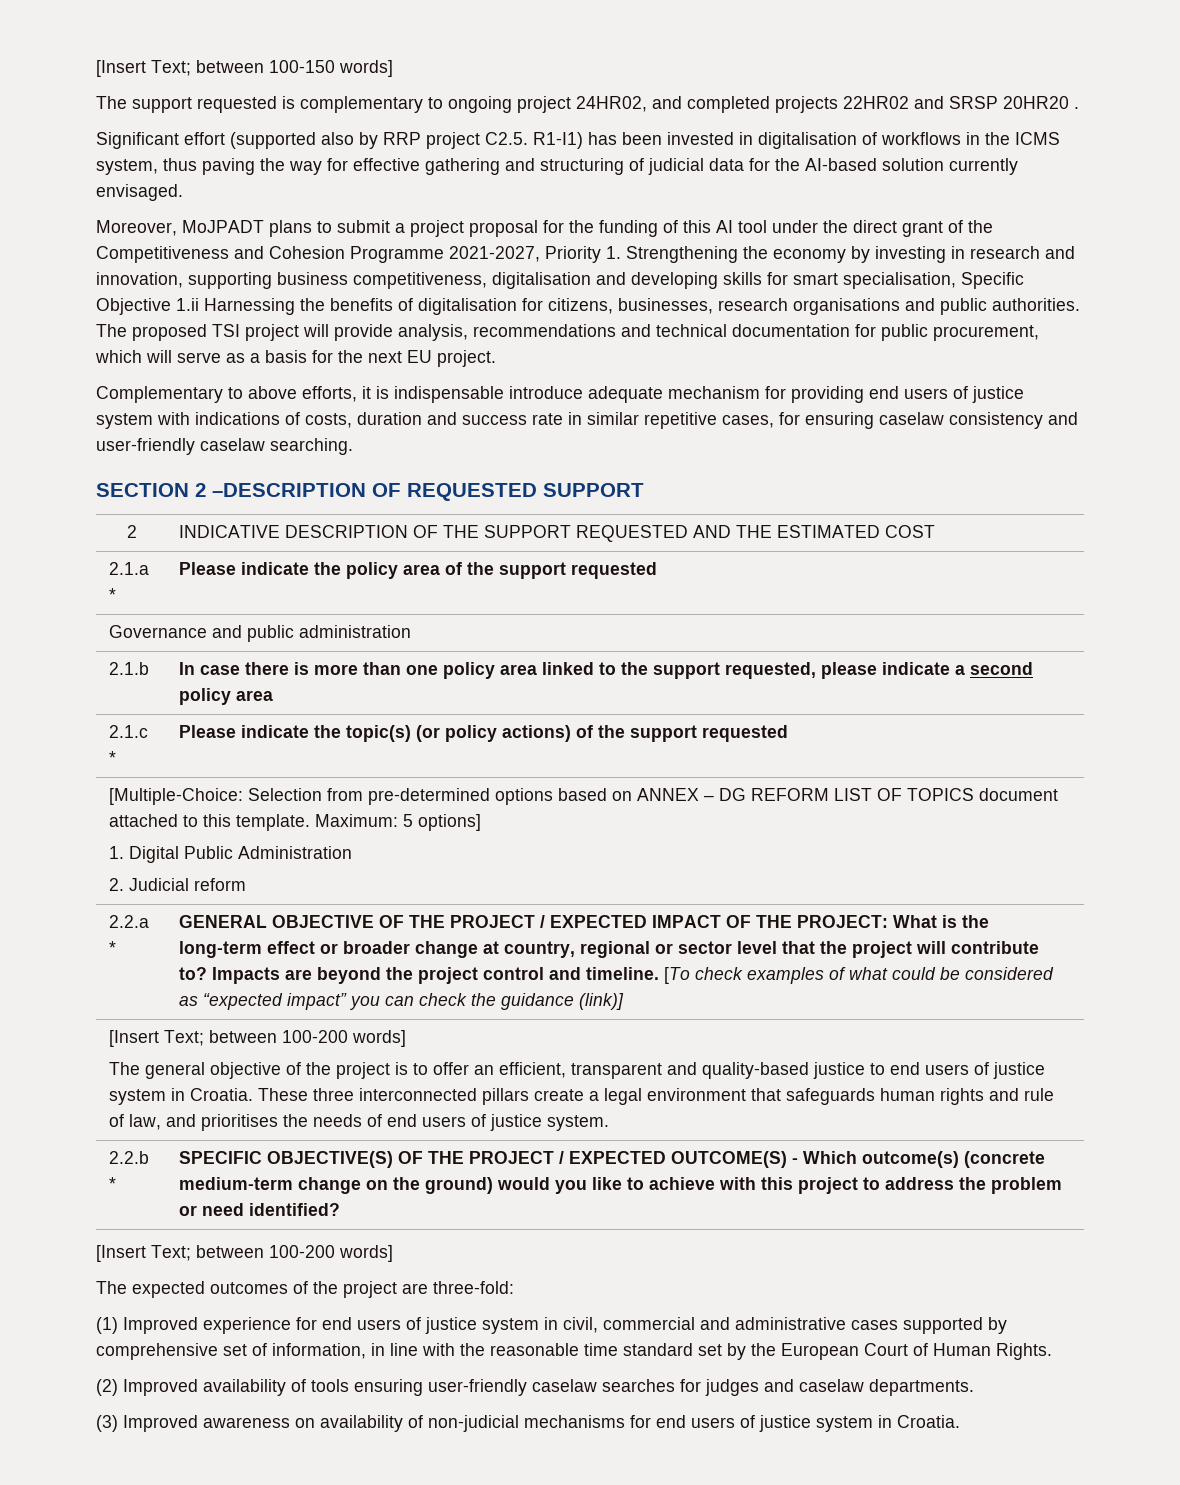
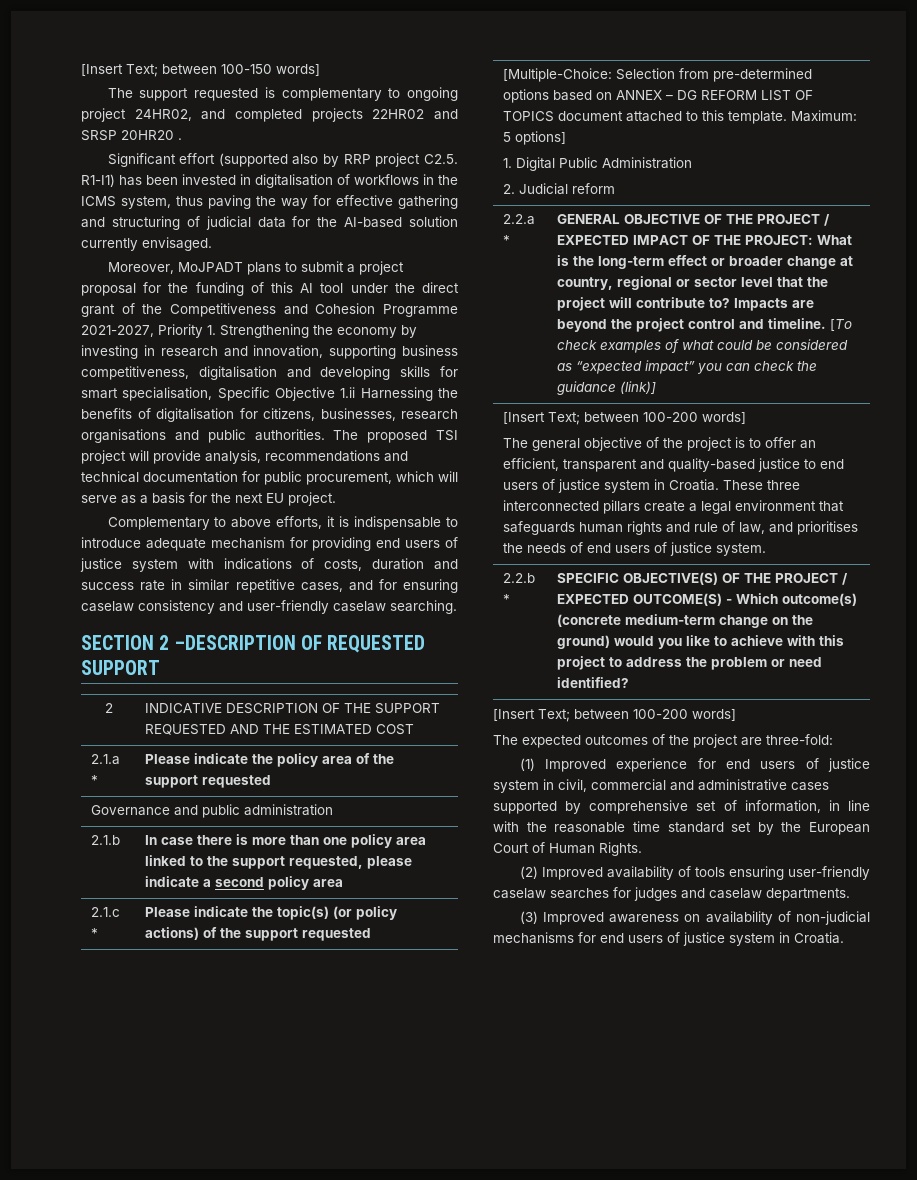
- Complementary to above efforts, it is indispensable introduce adequate mechanism for providing end users of justice system with indications of costs, duration and success rate in similar repetitive cases, for ensuring caselaw consistency and user-friendly caselaw searching.
+ Complementary to above efforts, it is indispensable to introduce adequate mechanism for providing end users of justice system with indications of costs, duration and success rate in similar repetitive cases, and for ensuring caselaw consistency and user-friendly caselaw searching.

